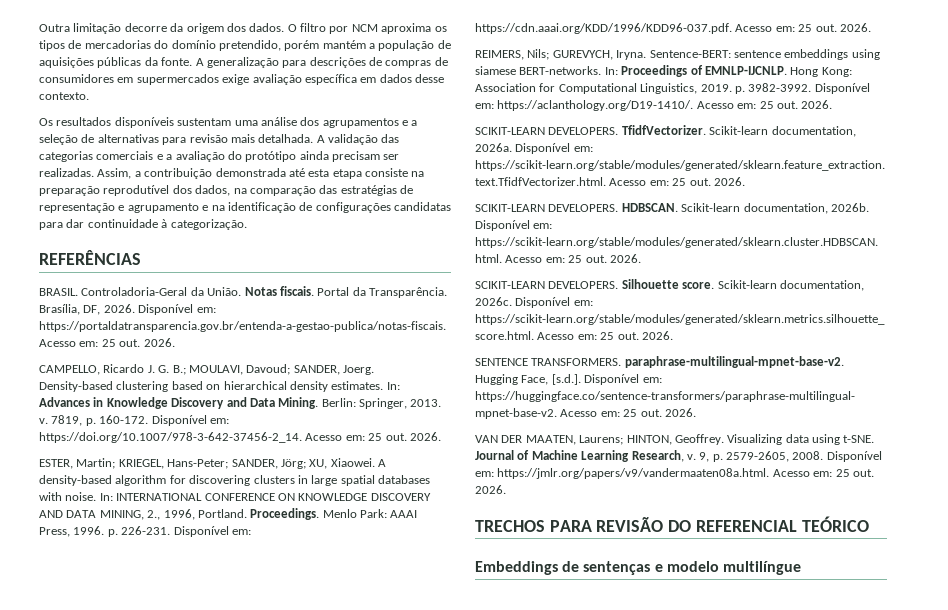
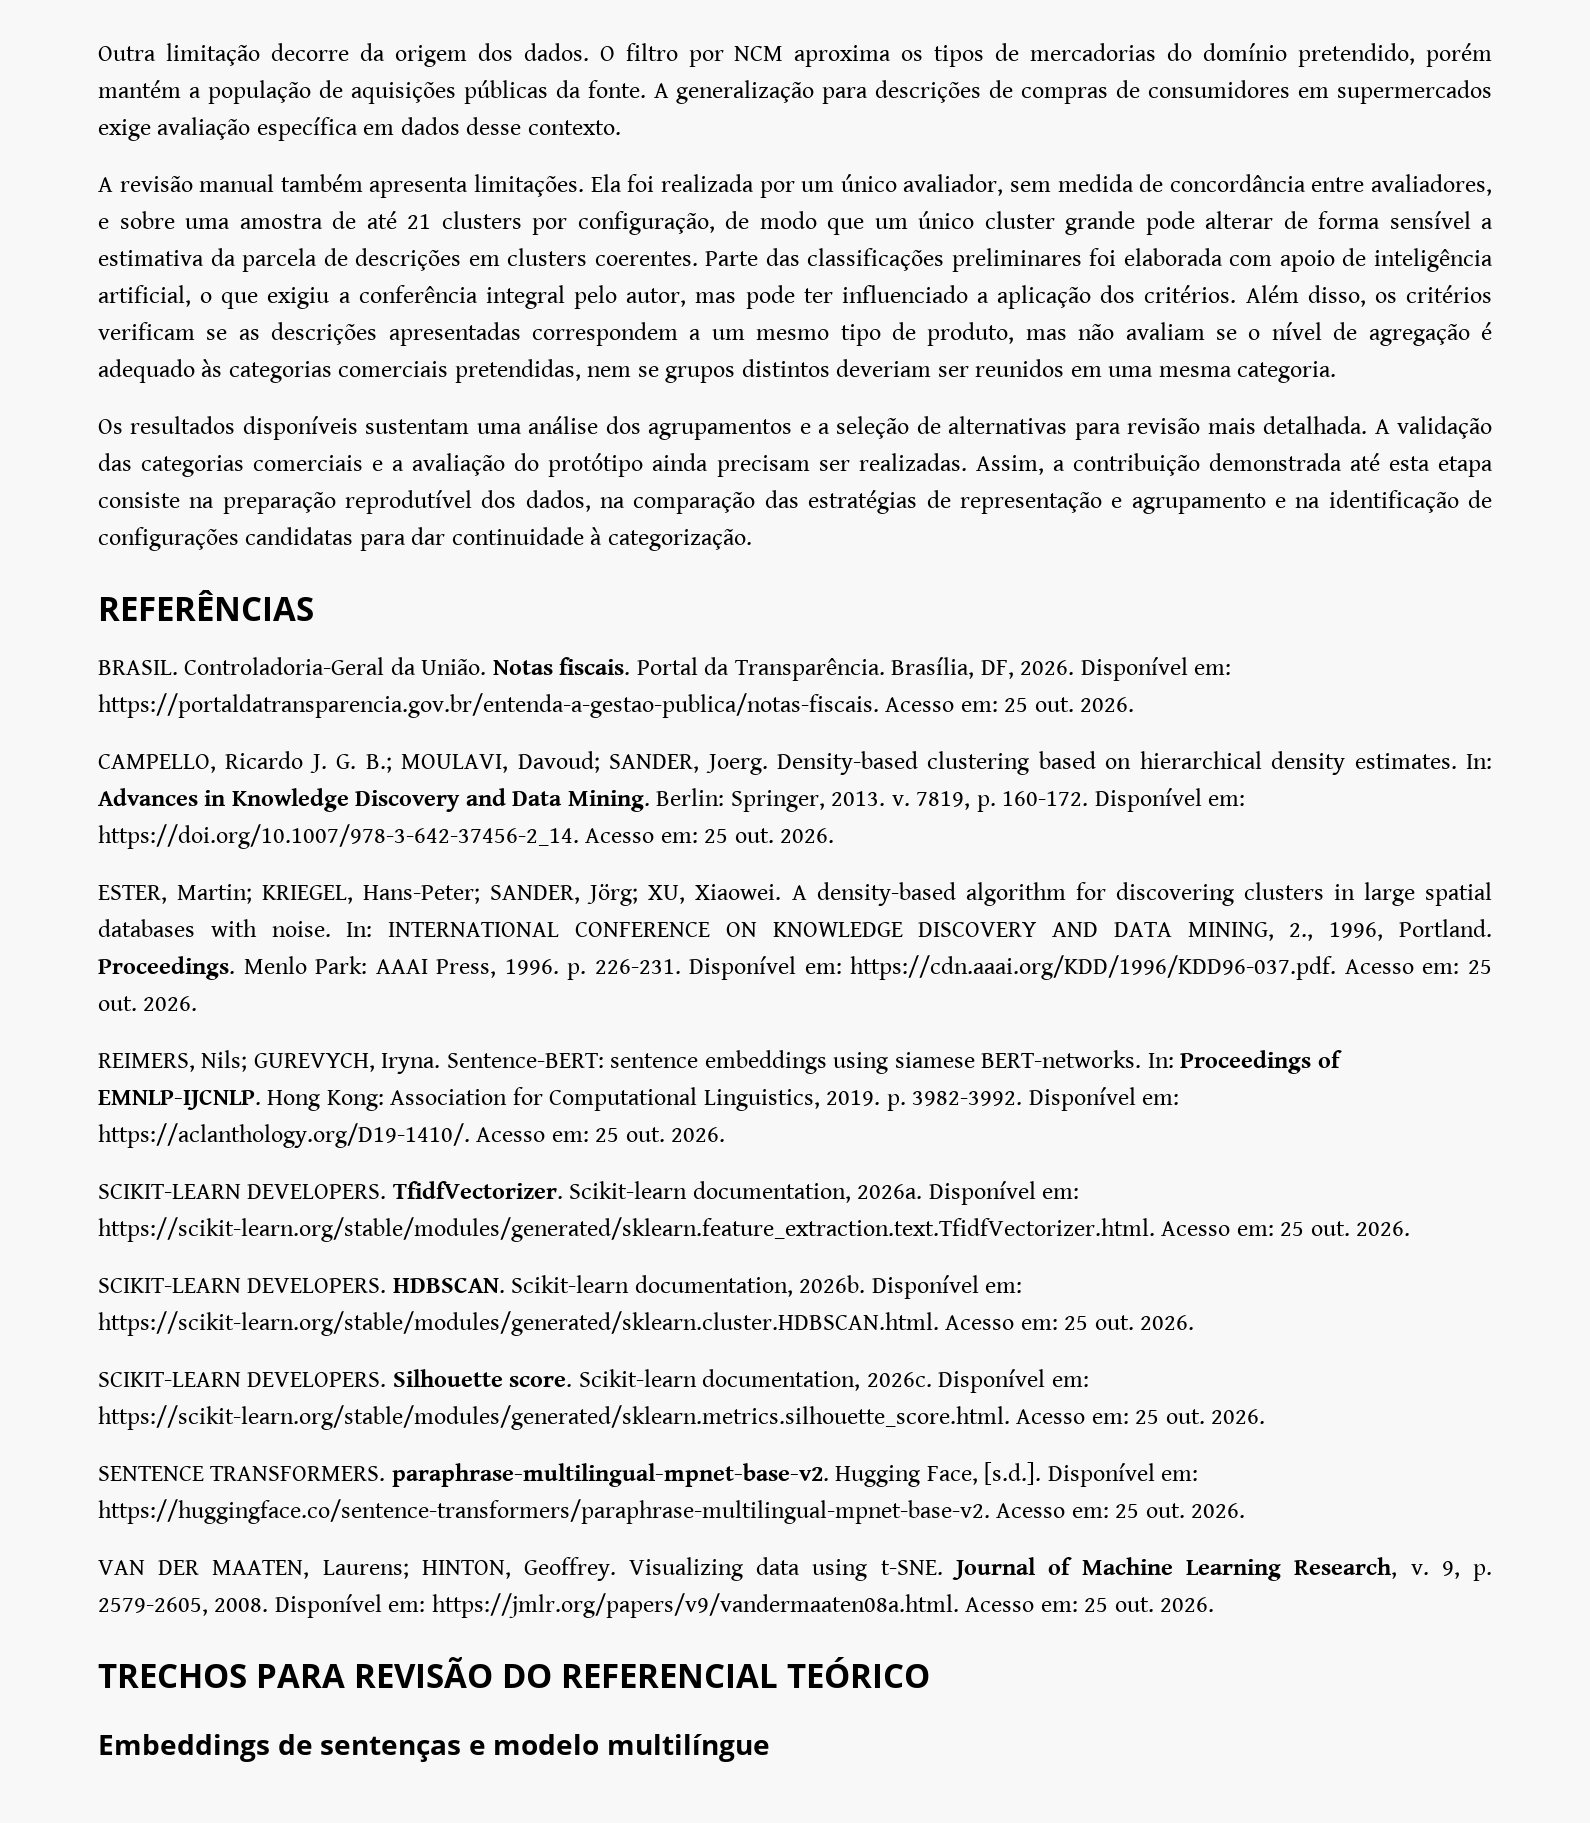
+ A revisão manual também apresenta limitações. Ela foi realizada por um único avaliador, sem medida de concordância entre avaliadores, e sobre uma amostra de até 21 clusters por configuração, de modo que um único cluster grande pode alterar de forma sensível a estimativa da parcela de descrições em clusters coerentes. Parte das classificações preliminares foi elaborada com apoio de inteligência artificial, o que exigiu a conferência integral pelo autor, mas pode ter influenciado a aplicação dos critérios. Além disso, os critérios verificam se as descrições apresentadas correspondem a um mesmo tipo de produto, mas não avaliam se o nível de agregação é adequado às categorias comerciais pretendidas, nem se grupos distintos deveriam ser reunidos em uma mesma categoria.

